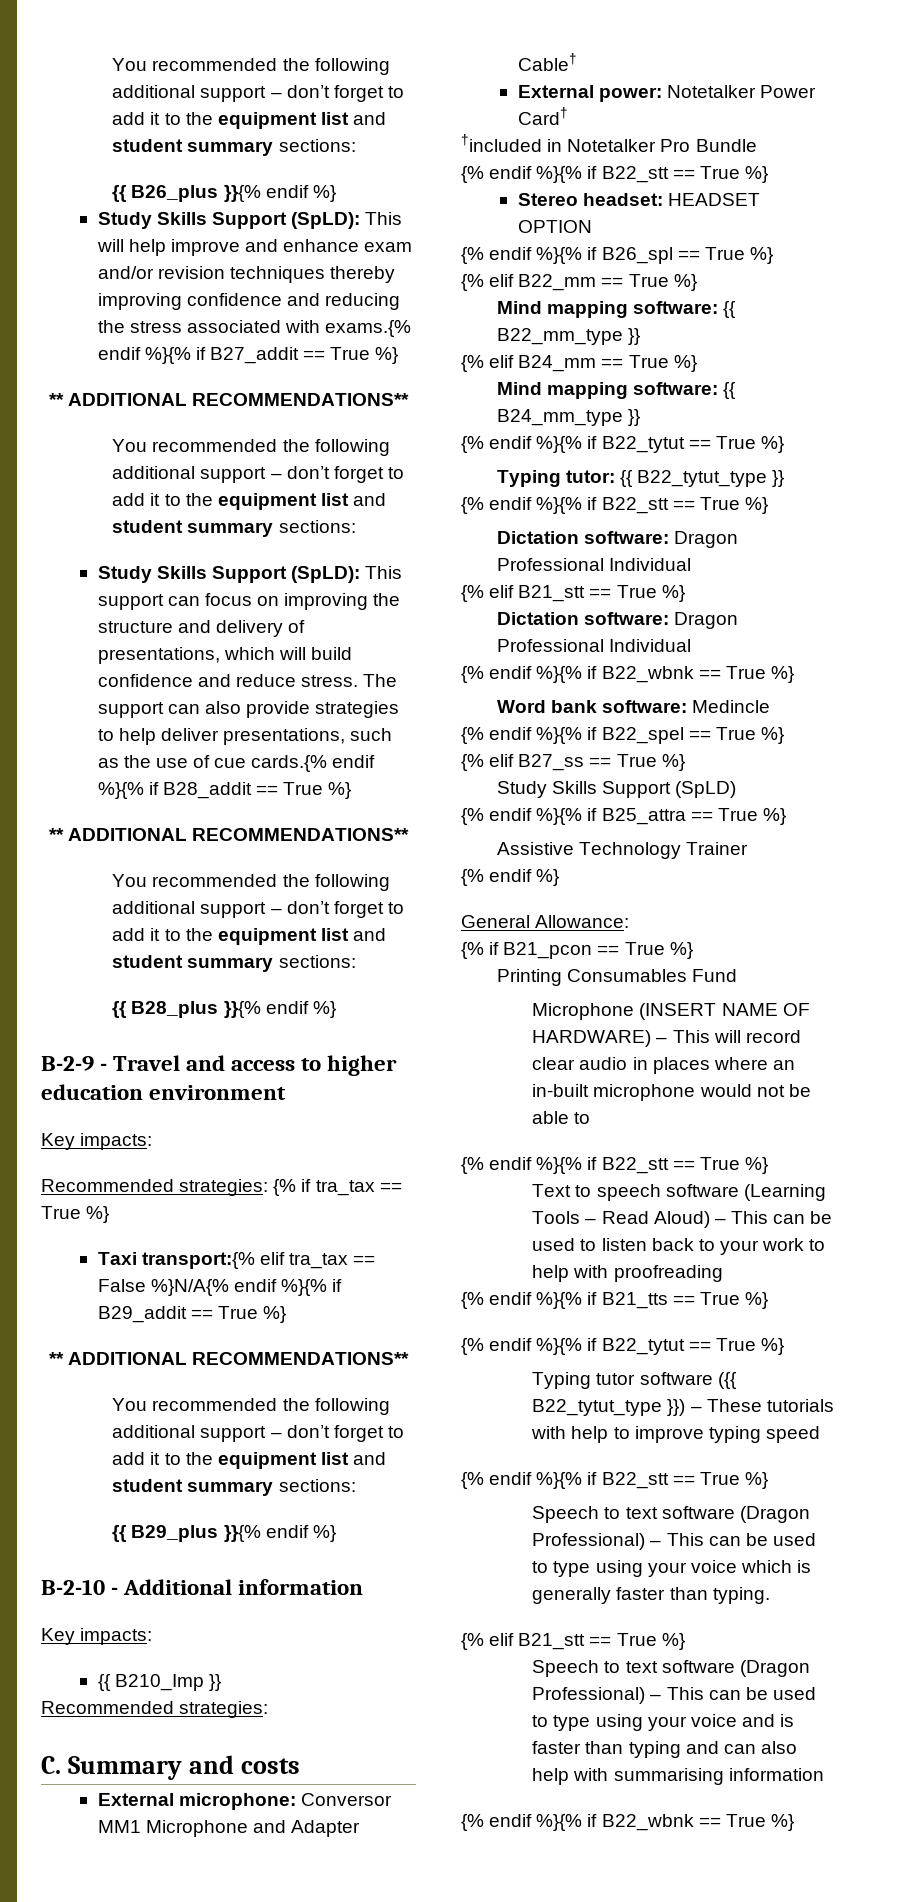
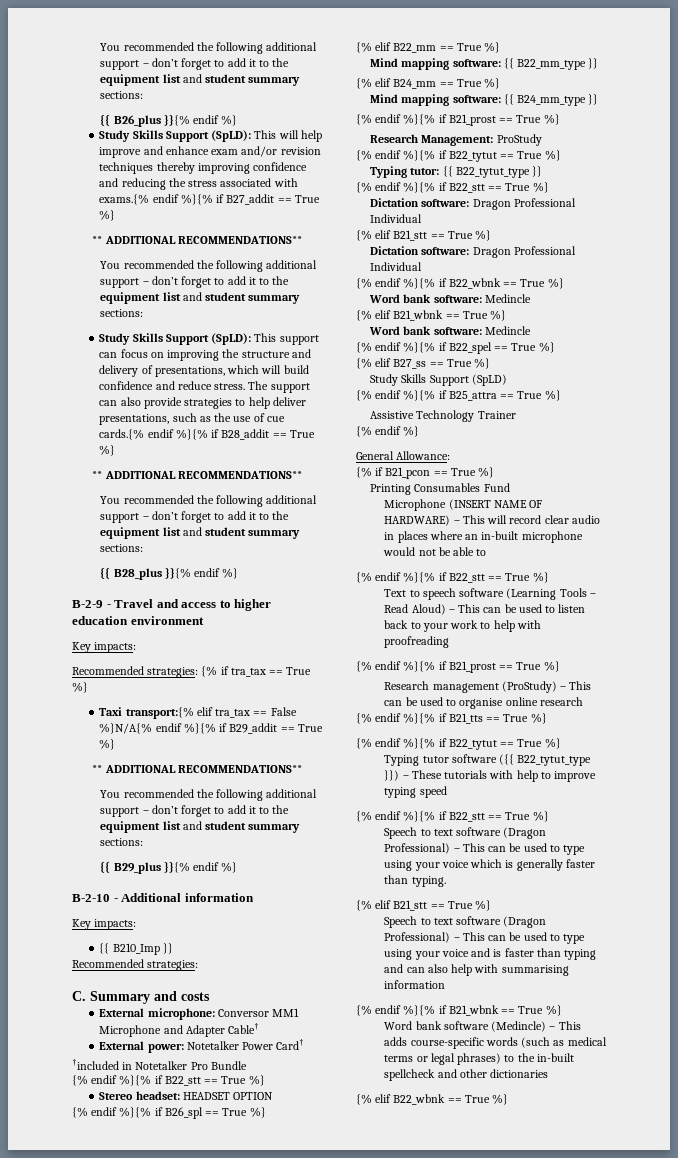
  Mind mapping software: {{ B24_mm_type }}
+ {% endif %}{% if B21_prost == True %}
+ Research Management: ProStudy
+ {% elif B21_wbnk == True %}
+ Word bank software: Medincle
  Text to speech software (Learning Tools – Read Aloud) – This can be used to listen back to your work to help with proofreading
+ {% endif %}{% if B21_prost == True %}
+ Research management (ProStudy) – This can be used to organise online research
  Speech to text software (Dragon Professional) – This can be used to type using your voice and is faster than typing and can also help with summarising information
- {% endif %}{% if B22_wbnk == True %}
+ {% endif %}{% if B21_wbnk == True %}
+ Word bank software (Medincle) – This adds course-specific words (such as medical terms or legal phrases) to the in-built spellcheck and other dictionaries
+ {% elif B22_wbnk == True %}

